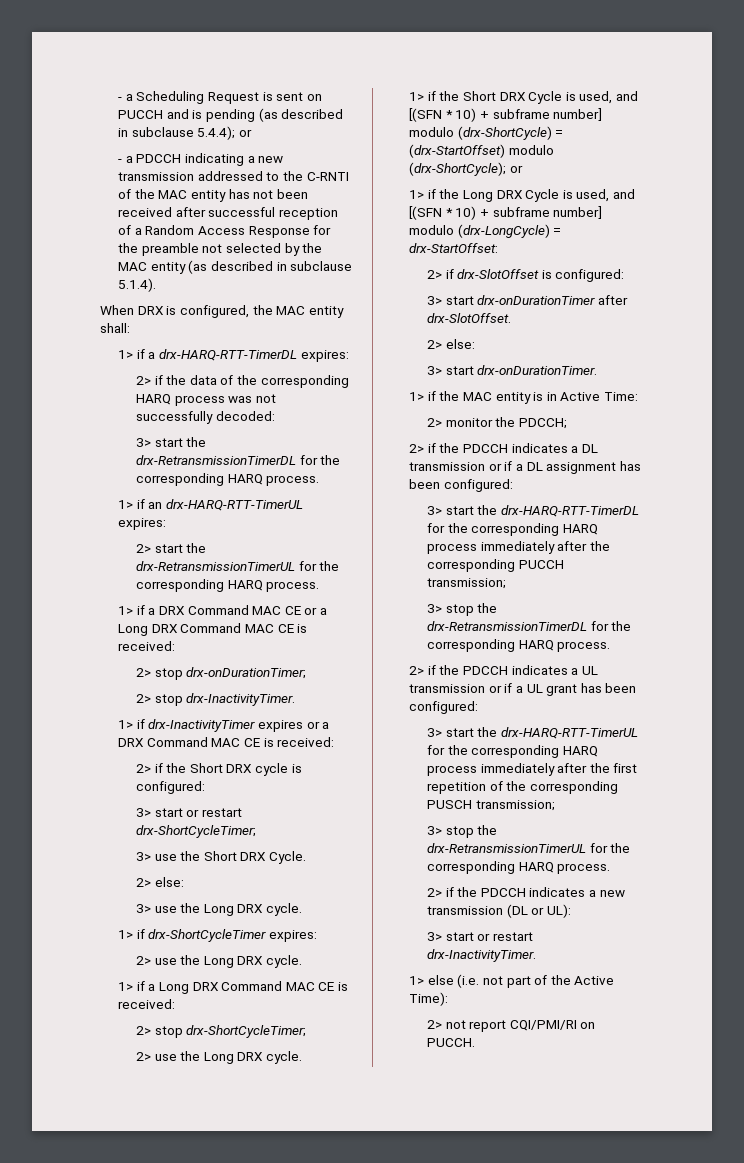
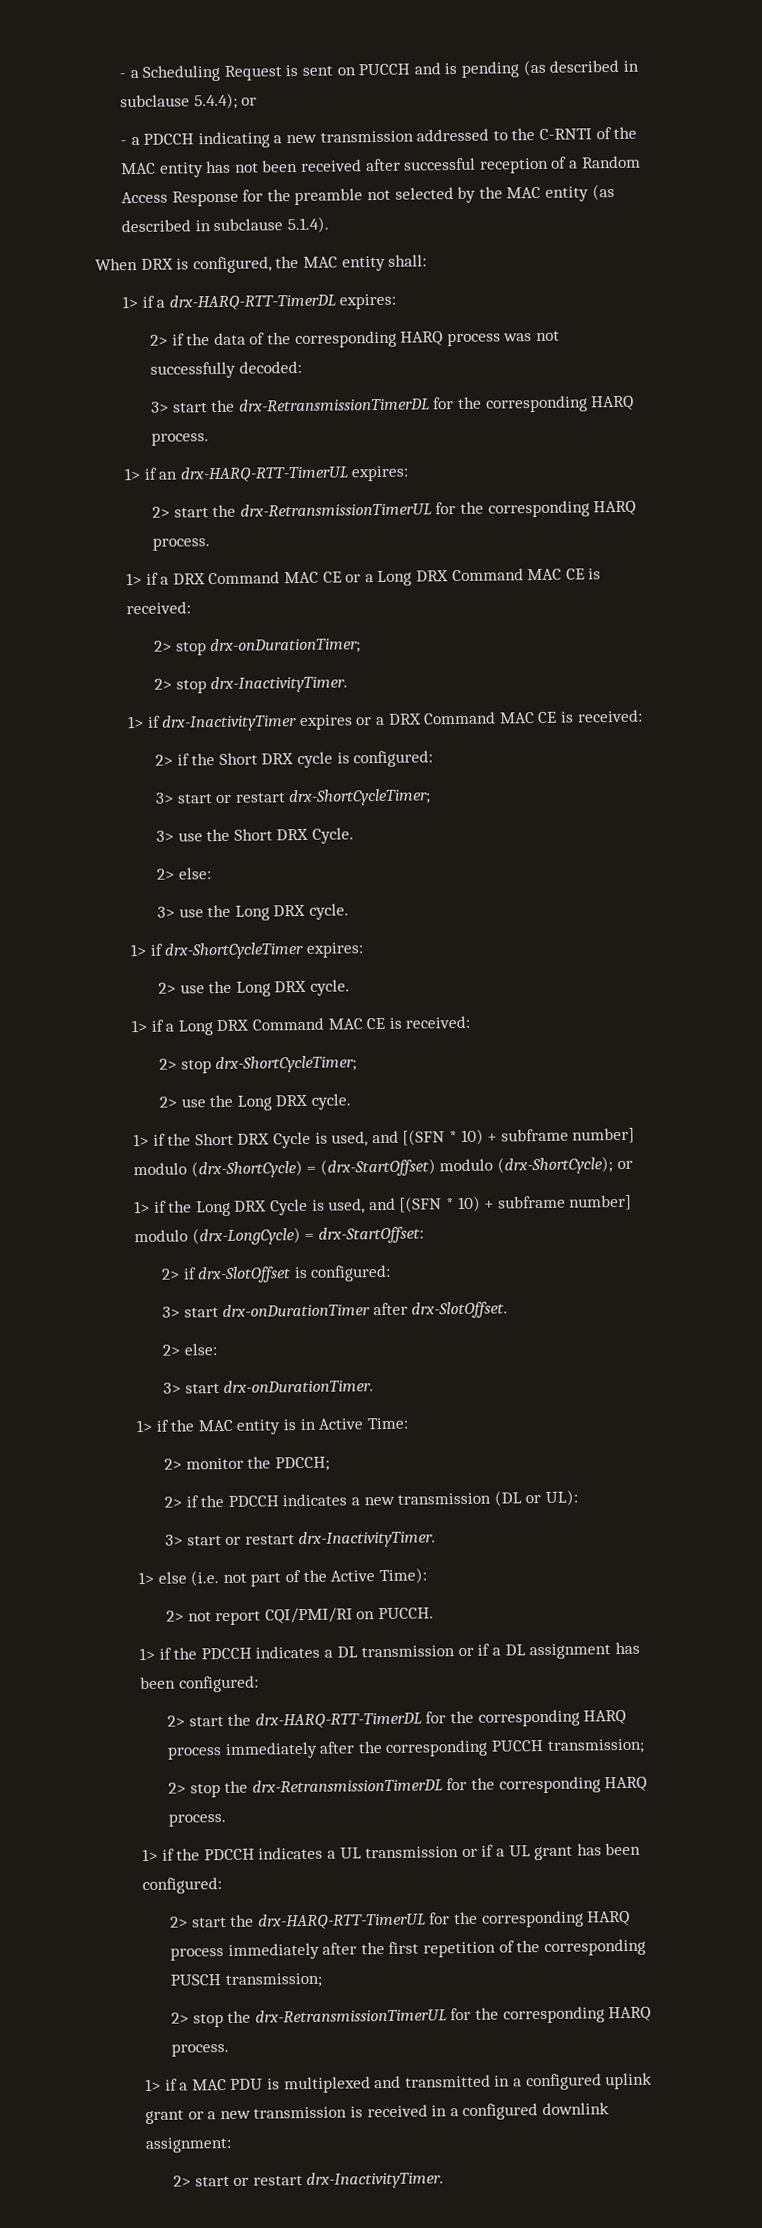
- 2> if the PDCCH indicates a DL transmission or if a DL assignment has been configured:
- 3> start the drx-HARQ-RTT-TimerDL for the corresponding HARQ process immediately after the corresponding PUCCH transmission;
- 3> stop the drx-RetransmissionTimerDL for the corresponding HARQ process.
- 2> if the PDCCH indicates a UL transmission or if a UL grant has been configured:
- 3> start the drx-HARQ-RTT-TimerUL for the corresponding HARQ process immediately after the first repetition of the corresponding PUSCH transmission;
- 3> stop the drx-RetransmissionTimerUL for the corresponding HARQ process.
+ 1> if the PDCCH indicates a DL transmission or if a DL assignment has been configured:
+ 2> start the drx-HARQ-RTT-TimerDL for the corresponding HARQ process immediately after the corresponding PUCCH transmission;
+ 2> stop the drx-RetransmissionTimerDL for the corresponding HARQ process.
+ 1> if the PDCCH indicates a UL transmission or if a UL grant has been configured:
+ 2> start the drx-HARQ-RTT-TimerUL for the corresponding HARQ process immediately after the first repetition of the corresponding PUSCH transmission;
+ 2> stop the drx-RetransmissionTimerUL for the corresponding HARQ process.
+ 1> if a MAC PDU is multiplexed and transmitted in a configured uplink grant or a new transmission is received in a configured downlink assignment:
+ 2> start or restart drx-InactivityTimer.

